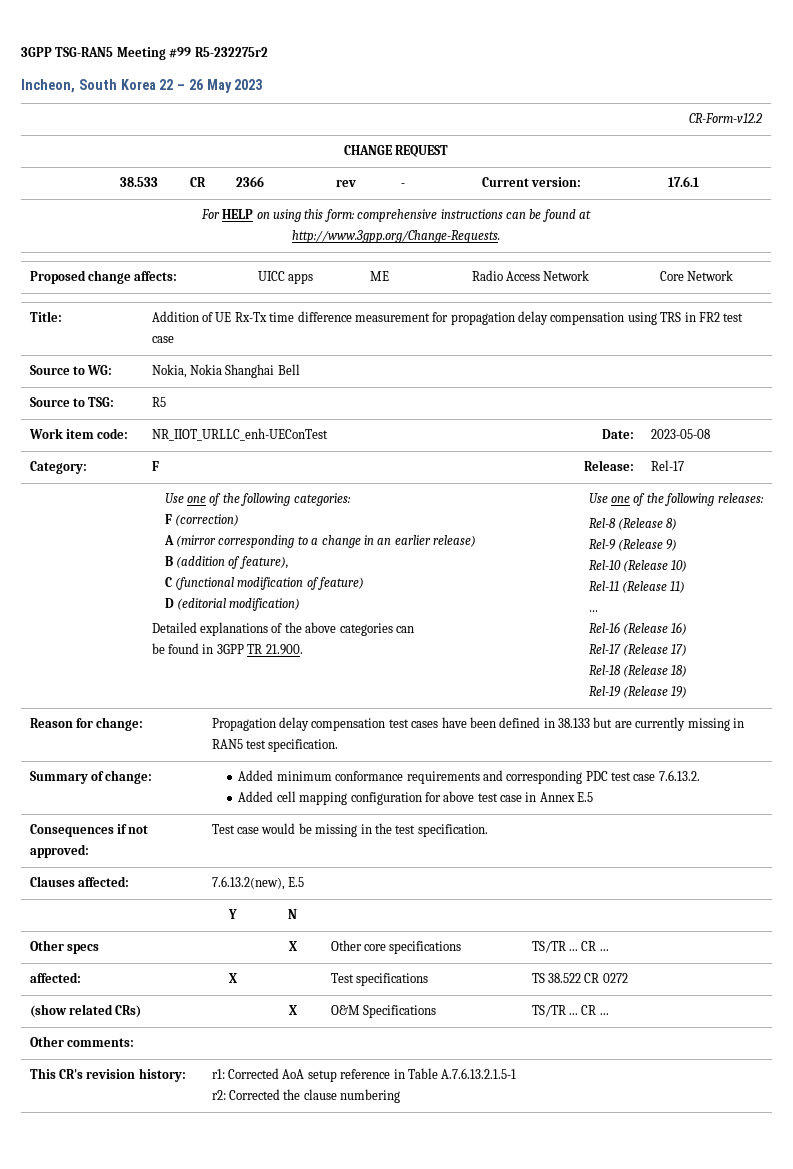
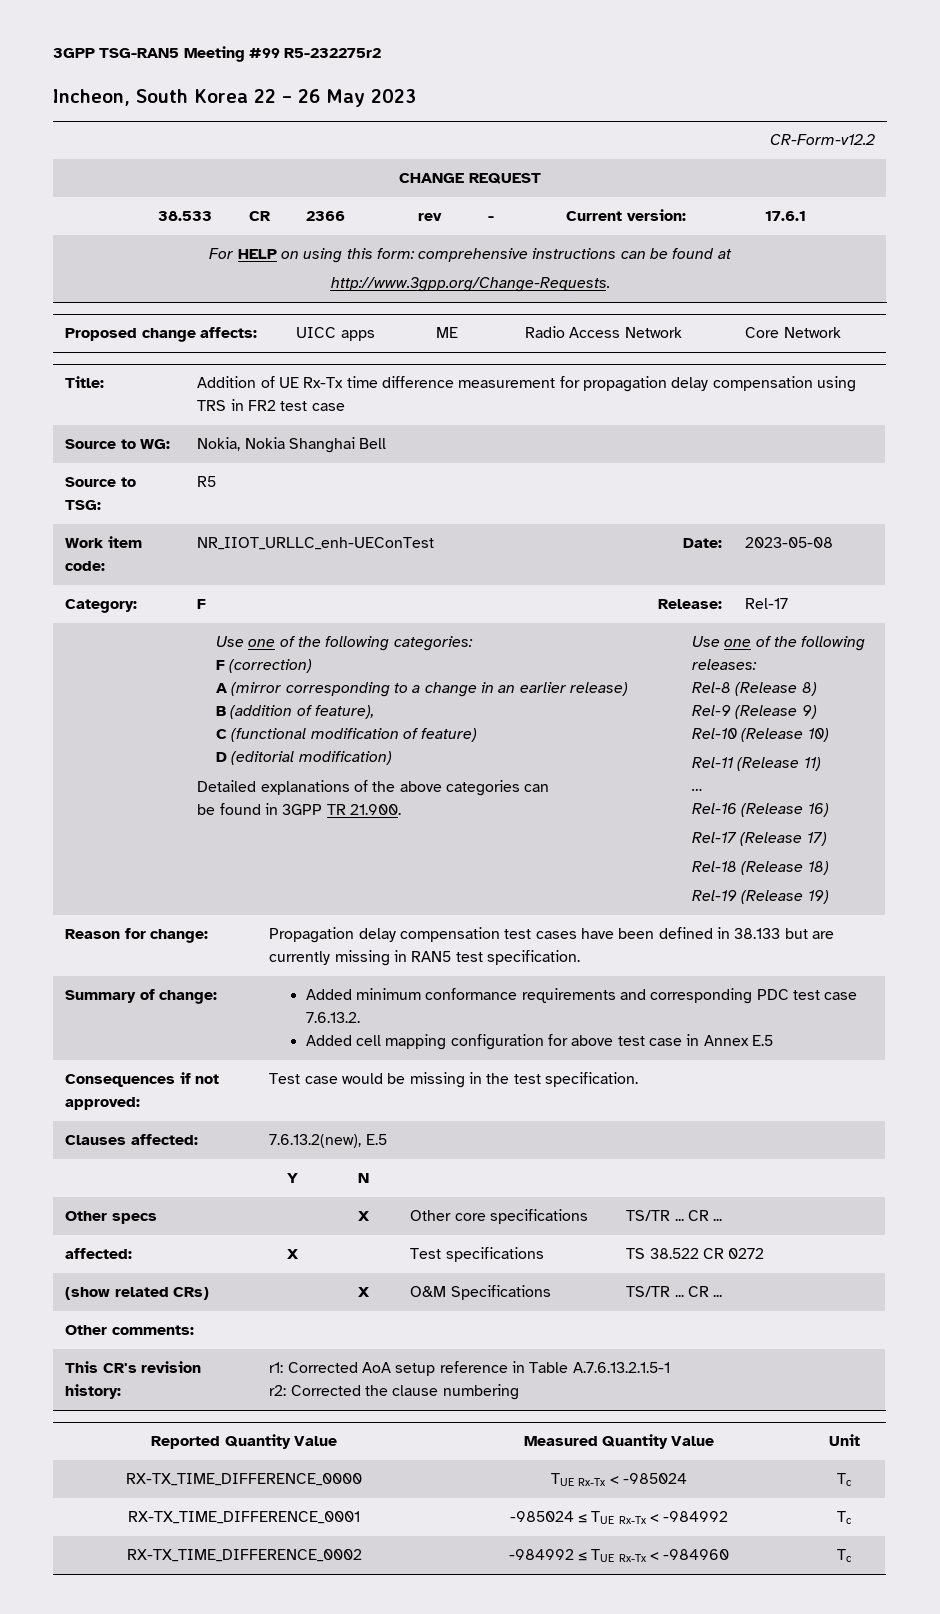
+ Reported Quantity Value | Measured Quantity Value | Unit
+ RX-TX_TIME_DIFFERENCE_0000 | TUE Rx-Tx < -985024 | Tc
+ RX-TX_TIME_DIFFERENCE_0001 | -985024 ≤ TUE Rx-Tx < -984992 | Tc
+ RX-TX_TIME_DIFFERENCE_0002 | -984992 ≤ TUE Rx-Tx < -984960 | Tc

